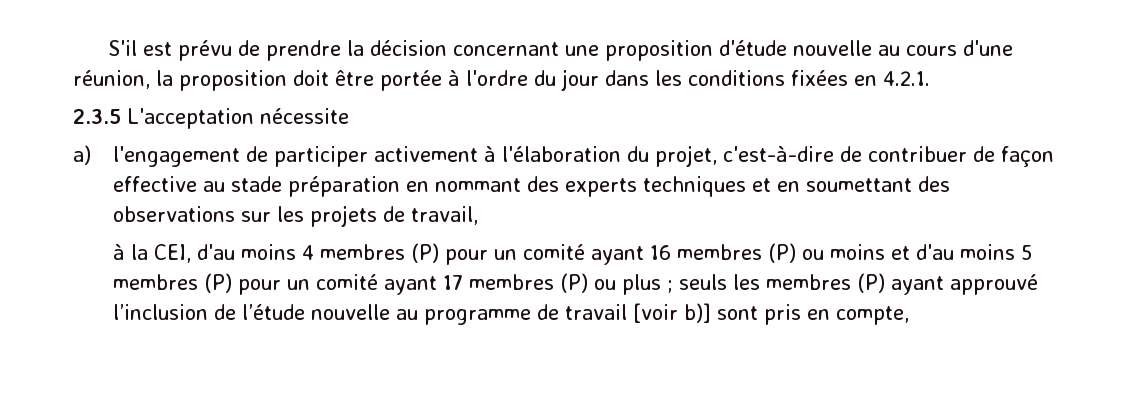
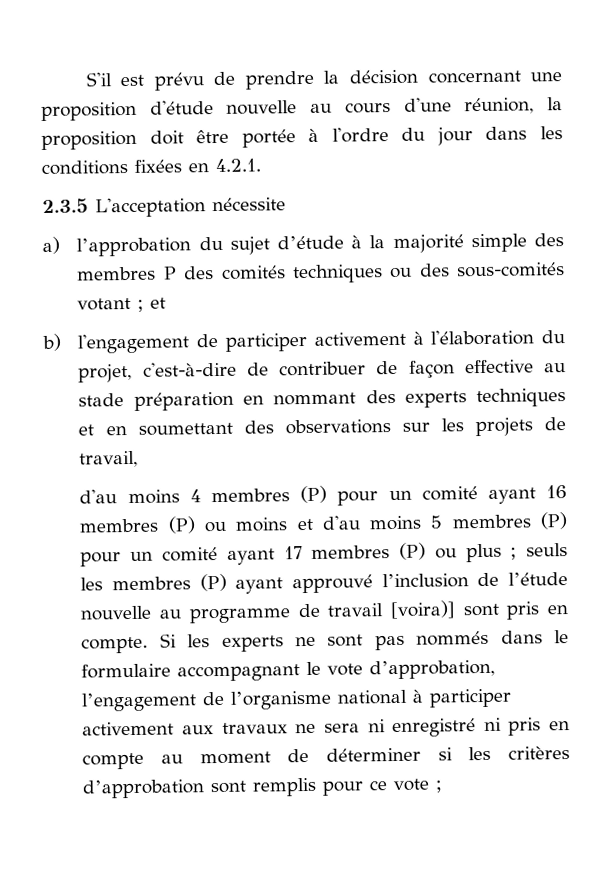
- a) l'engagement de participer activement à l'élaboration du projet, c'est-à-dire de contribuer de façon effective au stade préparation en nommant des experts techniques et en soumettant des observations sur les projets de travail,
+ a) l’approbation du sujet d’étude à la majorité simple des membres P des comités techniques ou des sous-comités votant ; et
+ b) l'engagement de participer activement à l'élaboration du projet, c'est-à-dire de contribuer de façon effective au stade préparation en nommant des experts techniques et en soumettant des observations sur les projets de travail,
- à la CEI, d'au moins 4 membres (P) pour un comité ayant 16 membres (P) ou moins et d'au moins 5 membres (P) pour un comité ayant 17 membres (P) ou plus ; seuls les membres (P) ayant approuvé l’inclusion de l’étude nouvelle au programme de travail [voir b)] sont pris en compte,
+ d'au moins 4 membres (P) pour un comité ayant 16 membres (P) ou moins et d'au moins 5 membres (P) pour un comité ayant 17 membres (P) ou plus ; seuls les membres (P) ayant approuvé l’inclusion de l’étude nouvelle au programme de travail [voira)] sont pris en compte. Si les experts ne sont pas nommés dans le formulaire accompagnant le vote d’approbation, l’engagement de l’organisme national à participer activement aux travaux ne sera ni enregistré ni pris en compte au moment de déterminer si les critères d’approbation sont remplis pour ce vote ;

